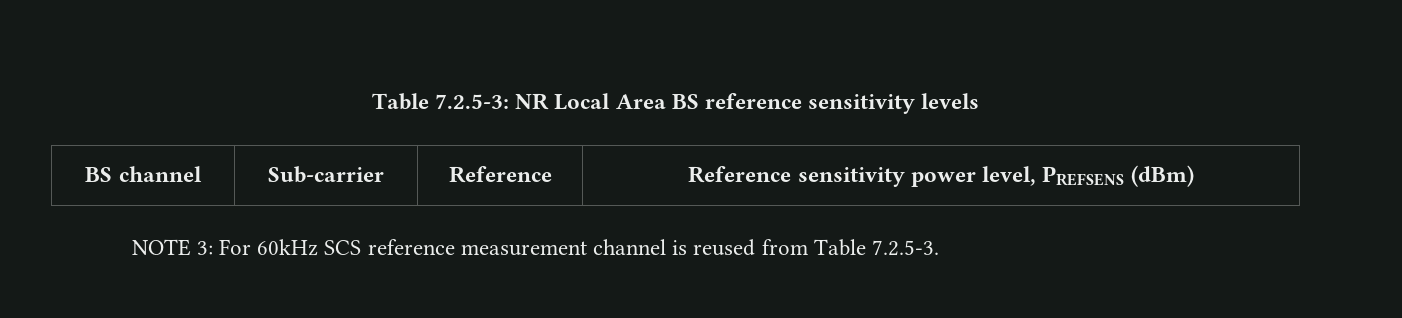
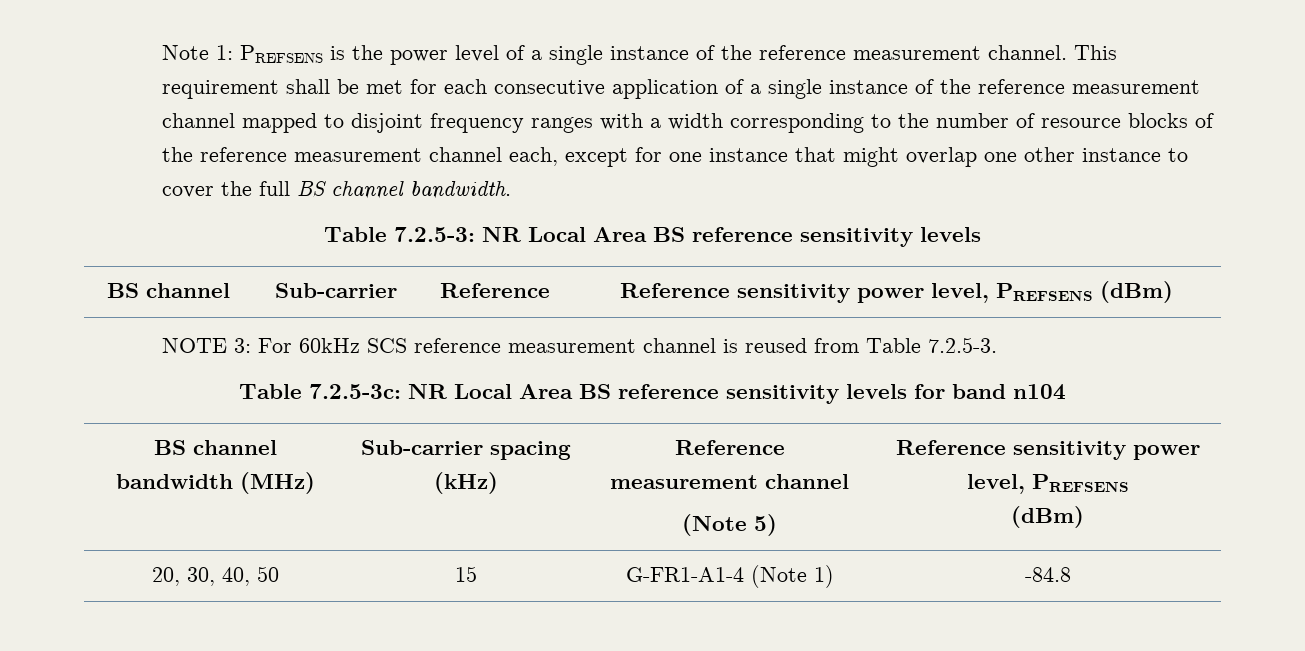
+ Note 1: PREFSENS is the power level of a single instance of the reference measurement channel. This requirement shall be met for each consecutive application of a single instance of the reference measurement channel mapped to disjoint frequency ranges with a width corresponding to the number of resource blocks of the reference measurement channel each, except for one instance that might overlap one other instance to cover the full BS channel bandwidth.
+ Table 7.2.5-3c: NR Local Area BS reference sensitivity levels for band n104
+ BS channel bandwidth (MHz) | Sub-carrier spacing (kHz) | Reference measurement channel
+ (Note 5) | Reference sensitivity power level, PREFSENS
+ (dBm)
+ 20, 30, 40, 50 | 15 | G-FR1-A1-4 (Note 1) | -84.8

